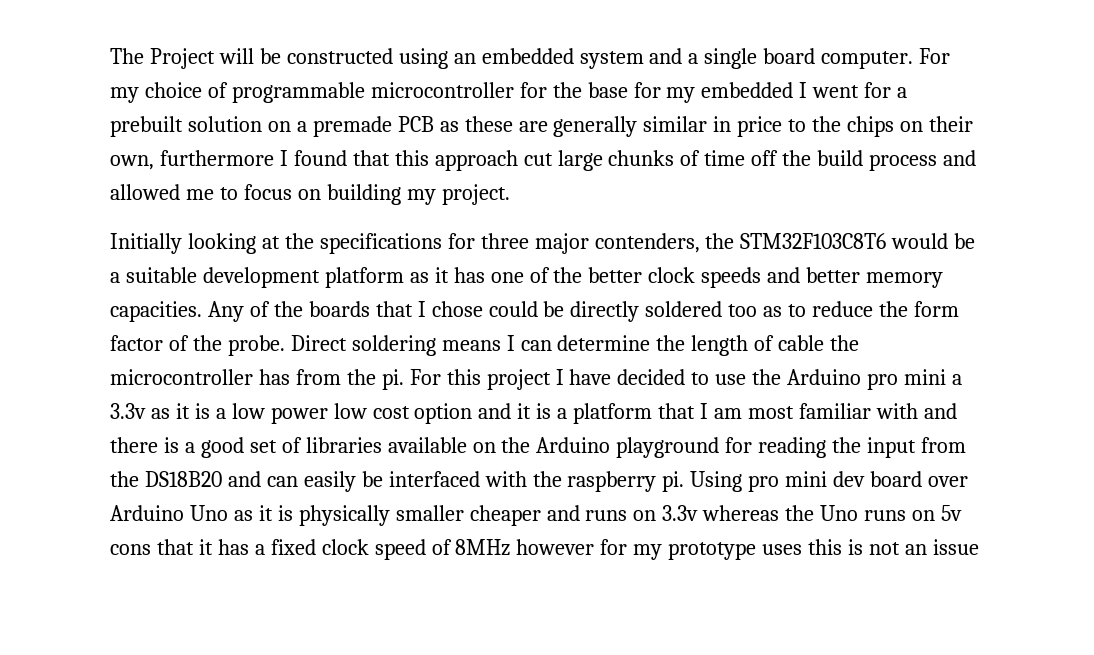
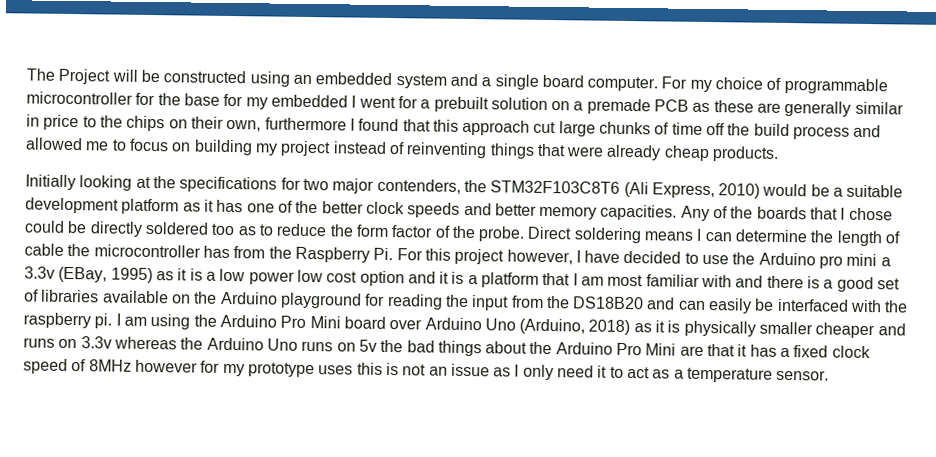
- For my choice of programmable microcontroller for the base for my embedded I went for a prebuilt solution on a premade PCB as these are generally similar in price to the chips on their own, furthermore I found that this approach cut large chunks of time off the build process and allowed me to focus on building my project.
+ For my choice of programmable microcontroller for the base for my embedded I went for a prebuilt solution on a premade PCB as these are generally similar in price to the chips on their own, furthermore I found that this approach cut large chunks of time off the build process and allowed me to focus on building my project instead of reinventing things that were already cheap products.
- Initially looking at the specifications for three major contenders, the STM32F103C8T6 would be a suitable development platform as it has one of the better clock speeds and better memory capacities.
+ Initially looking at the specifications for two major contenders, the STM32F103C8T6 (Ali Express, 2010) would be a suitable development platform as it has one of the better clock speeds and better memory capacities.
- Direct soldering means I can determine the length of cable the microcontroller has from the pi. For this project I have decided to use the Arduino pro mini a 3.3v as it is a low power low cost option and it is a platform that I am most familiar with and there is a good set of libraries available on the Arduino playground for reading the input from the DS18B20 and can easily be interfaced with the raspberry pi.
+ Direct soldering means I can determine the length of cable the microcontroller has from the Raspberry Pi. For this project however, I have decided to use the Arduino pro mini a 3.3v (EBay, 1995) as it is a low power low cost option and it is a platform that I am most familiar with and there is a good set of libraries available on the Arduino playground for reading the input from the DS18B20 and can easily be interfaced with the raspberry pi.
- Using pro mini dev board over Arduino Uno as it is physically smaller cheaper and runs on 3.3v whereas the Uno runs on 5v cons that it has a fixed clock speed of 8MHz however for my prototype uses this is not an issue
+ I am using the Arduino Pro Mini board over Arduino Uno (Arduino, 2018) as it is physically smaller cheaper and runs on 3.3v whereas the Arduino Uno runs on 5v the bad things about the Arduino Pro Mini are that it has a fixed clock speed of 8MHz however for my prototype uses this is not an issue as I only need it to act as a temperature sensor.

